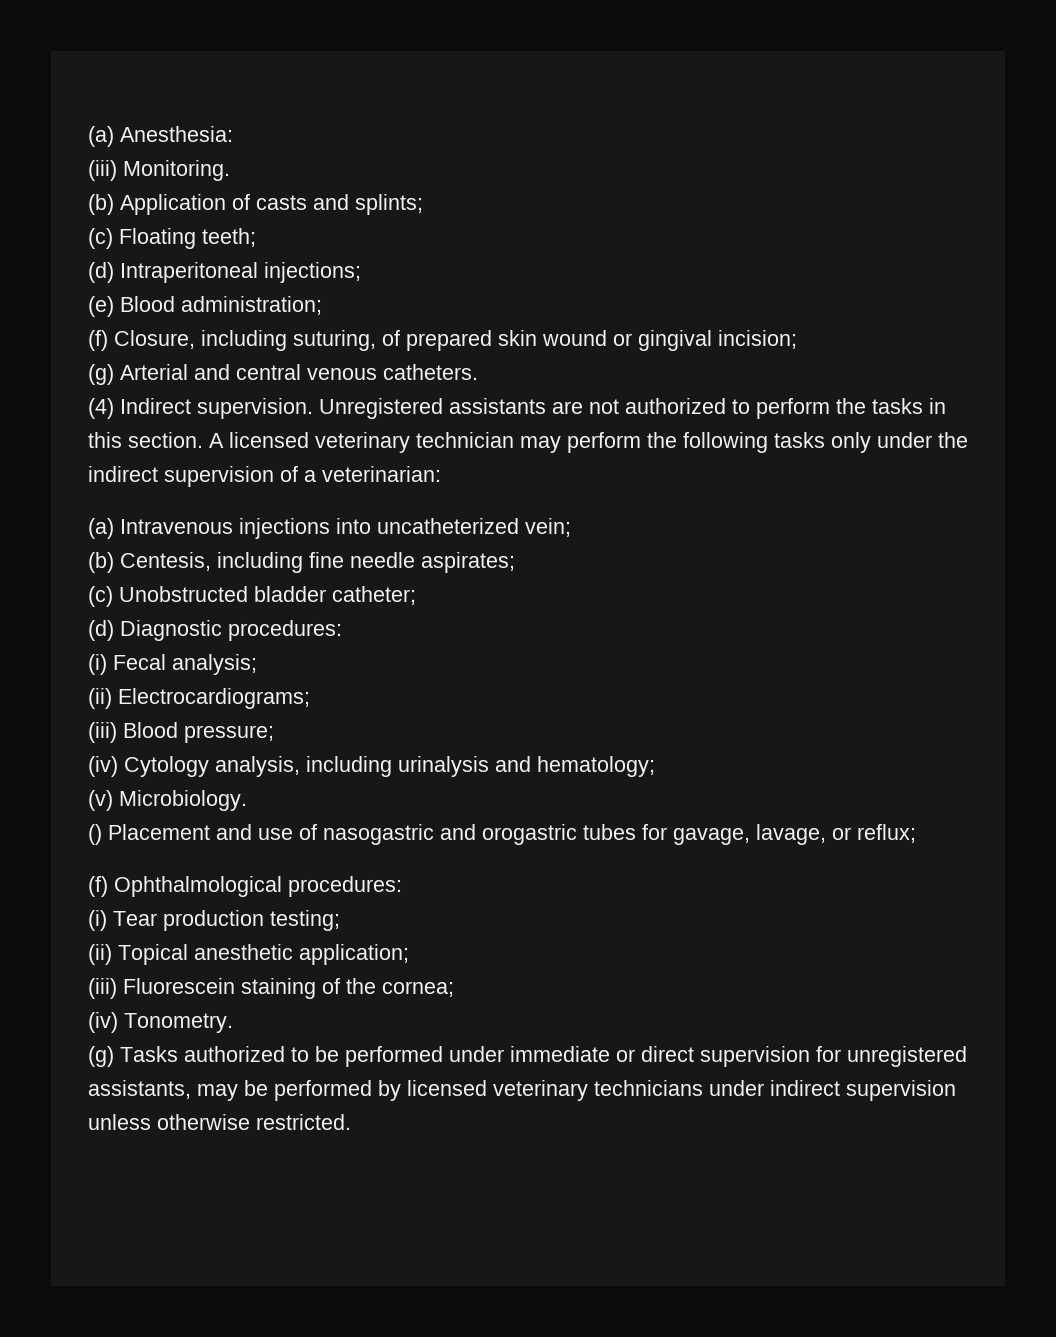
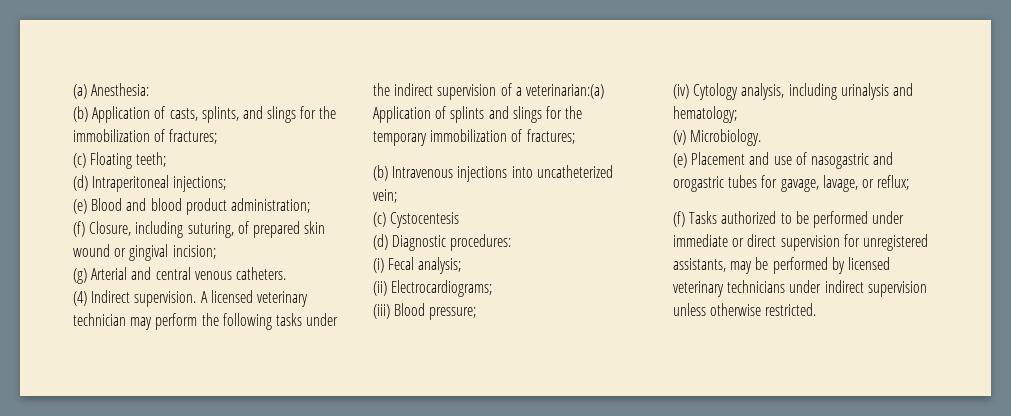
- (iii) Monitoring.
- (b) Application of casts and splints;
+ (b) Application of casts, splints, and slings for the immobilization of fractures;
- (e) Blood administration;
+ (e) Blood and blood product administration;
- Unregistered assistants are not authorized to perform the tasks in this section.
- A licensed veterinary technician may perform the following tasks only under the indirect supervision of a veterinarian:
- (a) Intravenous injections into uncatheterized vein;
+ A licensed veterinary technician may perform the following tasks under the indirect supervision of a veterinarian:(a) Application of splints and slings for the temporary immobilization of fractures;
+ (b) Intravenous injections into uncatheterized vein;
- (b) Centesis, including fine needle aspirates;
- (c) Unobstructed bladder catheter;
+ (c) Cystocentesis
- () Placement and use of nasogastric and orogastric tubes for gavage, lavage, or reflux;
+ (e) Placement and use of nasogastric and orogastric tubes for gavage, lavage, or reflux;
- (f) Ophthalmological procedures:
- (i) Tear production testing;
- (ii) Topical anesthetic application;
- (iii) Fluorescein staining of the cornea;
- (iv) Tonometry.
- (g) Tasks authorized to be performed under immediate or direct supervision for unregistered assistants, may be performed by licensed veterinary technicians under indirect supervision unless otherwise restricted.
+ (f) Tasks authorized to be performed under immediate or direct supervision for unregistered assistants, may be performed by licensed veterinary technicians under indirect supervision unless otherwise restricted.

